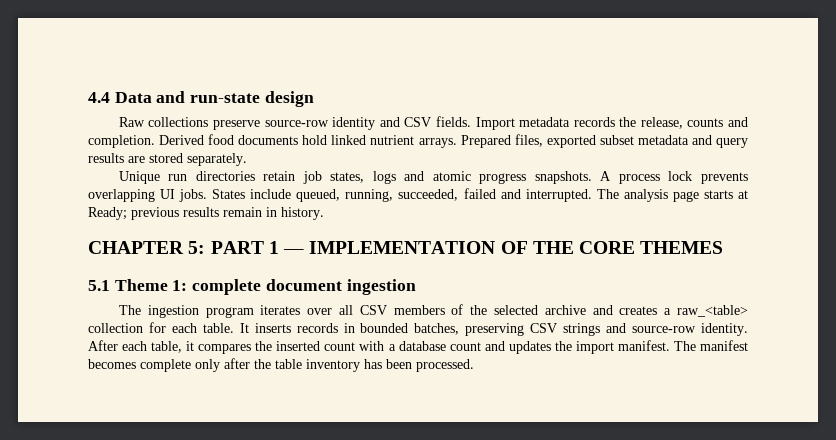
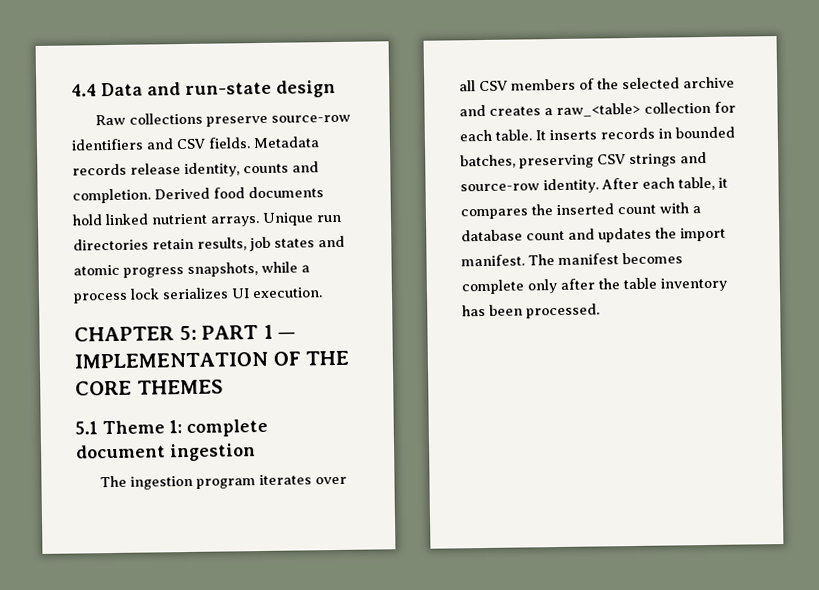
- Raw collections preserve source-row identity and CSV fields.
+ Raw collections preserve source-row identifiers and CSV fields.
- Import metadata records the release, counts and completion.
+ Metadata records release identity, counts and completion.
- Prepared files, exported subset metadata and query results are stored separately.
- Unique run directories retain job states, logs and atomic progress snapshots. A process lock prevents overlapping UI jobs. States include queued, running, succeeded, failed and interrupted. The analysis page starts at Ready; previous results remain in history.
+ Unique run directories retain results, job states and atomic progress snapshots, while a process lock serializes UI execution.

